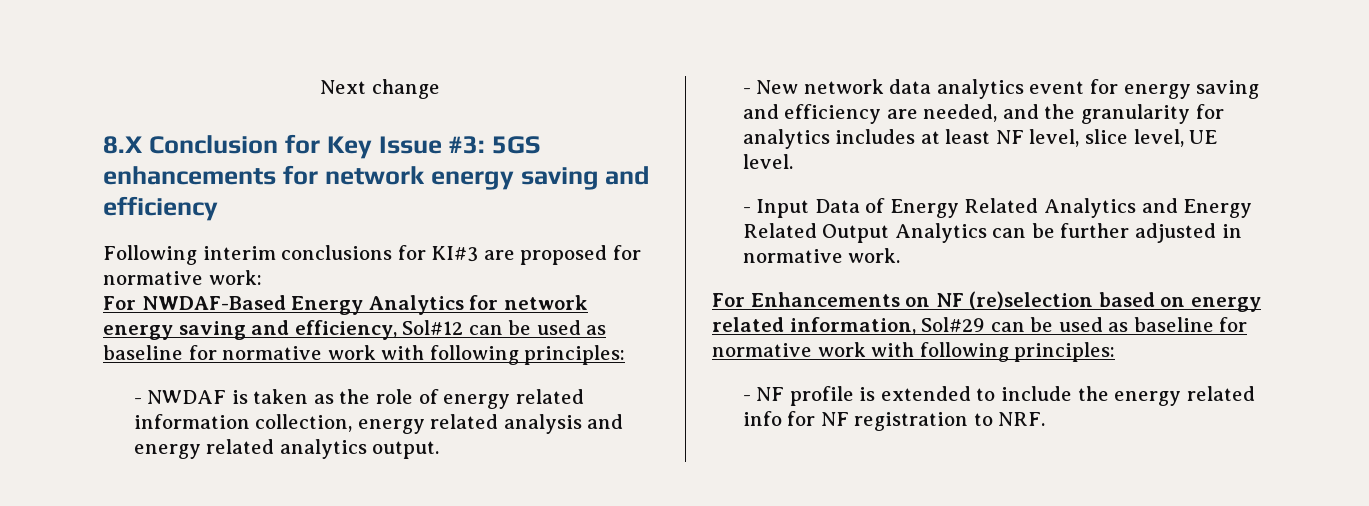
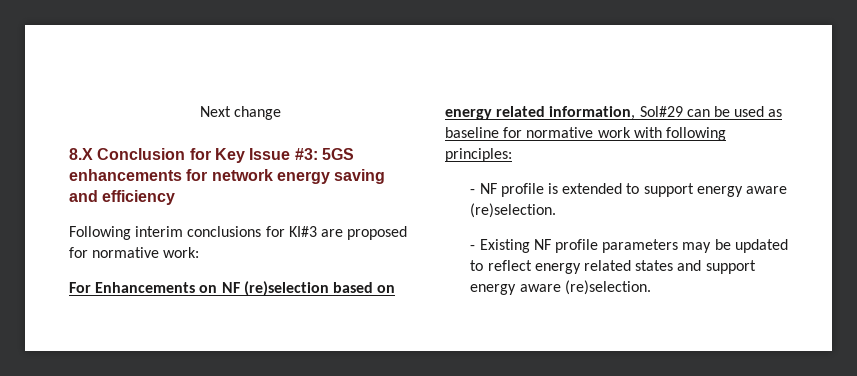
- For NWDAF-Based Energy Analytics for network energy saving and efficiency, Sol#12 can be used as baseline for normative work with following principles:
- - NWDAF is taken as the role of energy related information collection, energy related analysis and energy related analytics output.
- - New network data analytics event for energy saving and efficiency are needed, and the granularity for analytics includes at least NF level, slice level, UE level.
- - Input Data of Energy Related Analytics and Energy Related Output Analytics can be further adjusted in normative work.
- - NF profile is extended to include the energy related info for NF registration to NRF.
+ - NF profile is extended to support energy aware (re)selection.
+ - Existing NF profile parameters may be updated to reflect energy related states and support energy aware (re)selection.

